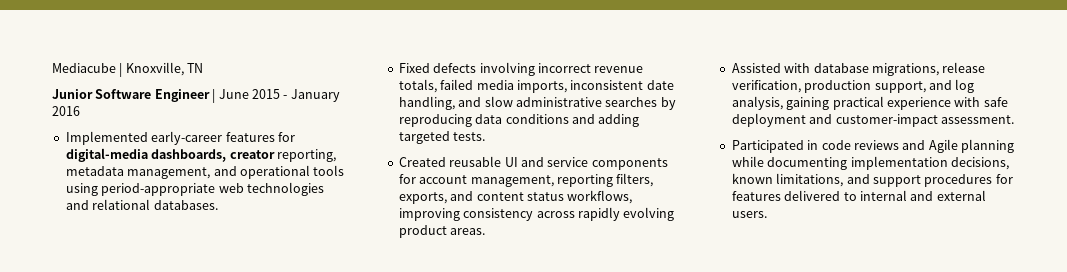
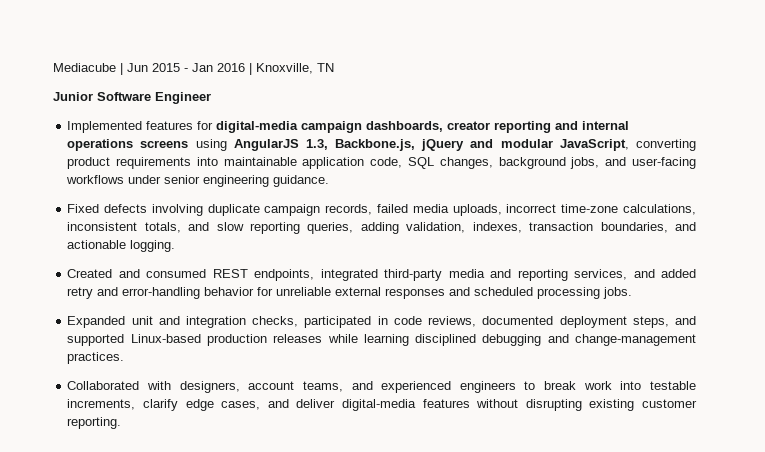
- Mediacube | Knoxville, TN
+ Mediacube | Jun 2015 - Jan 2016 | Knoxville, TN
- Junior Software Engineer | June 2015 - January 2016
+ Junior Software Engineer
- Implemented early-career features for digital-media dashboards, creator reporting, metadata management, and operational tools using period-appropriate web technologies and relational databases.
- Fixed defects involving incorrect revenue totals, failed media imports, inconsistent date handling, and slow administrative searches by reproducing data conditions and adding targeted tests.
- Created reusable UI and service components for account management, reporting filters, exports, and content status workflows, improving consistency across rapidly evolving product areas.
- Assisted with database migrations, release verification, production support, and log analysis, gaining practical experience with safe deployment and customer-impact assessment.
- Participated in code reviews and Agile planning while documenting implementation decisions, known limitations, and support procedures for features delivered to internal and external users.
+ Implemented features for digital-media campaign dashboards, creator reporting and internal operations screens using AngularJS 1.3, Backbone.js, jQuery and modular JavaScript, converting product requirements into maintainable application code, SQL changes, background jobs, and user-facing workflows under senior engineering guidance.
+ Fixed defects involving duplicate campaign records, failed media uploads, incorrect time-zone calculations, inconsistent totals, and slow reporting queries, adding validation, indexes, transaction boundaries, and actionable logging.
+ Created and consumed REST endpoints, integrated third-party media and reporting services, and added retry and error-handling behavior for unreliable external responses and scheduled processing jobs.
+ Expanded unit and integration checks, participated in code reviews, documented deployment steps, and supported Linux-based production releases while learning disciplined debugging and change-management practices.
+ Collaborated with designers, account teams, and experienced engineers to break work into testable increments, clarify edge cases, and deliver digital-media features without disrupting existing customer reporting.

